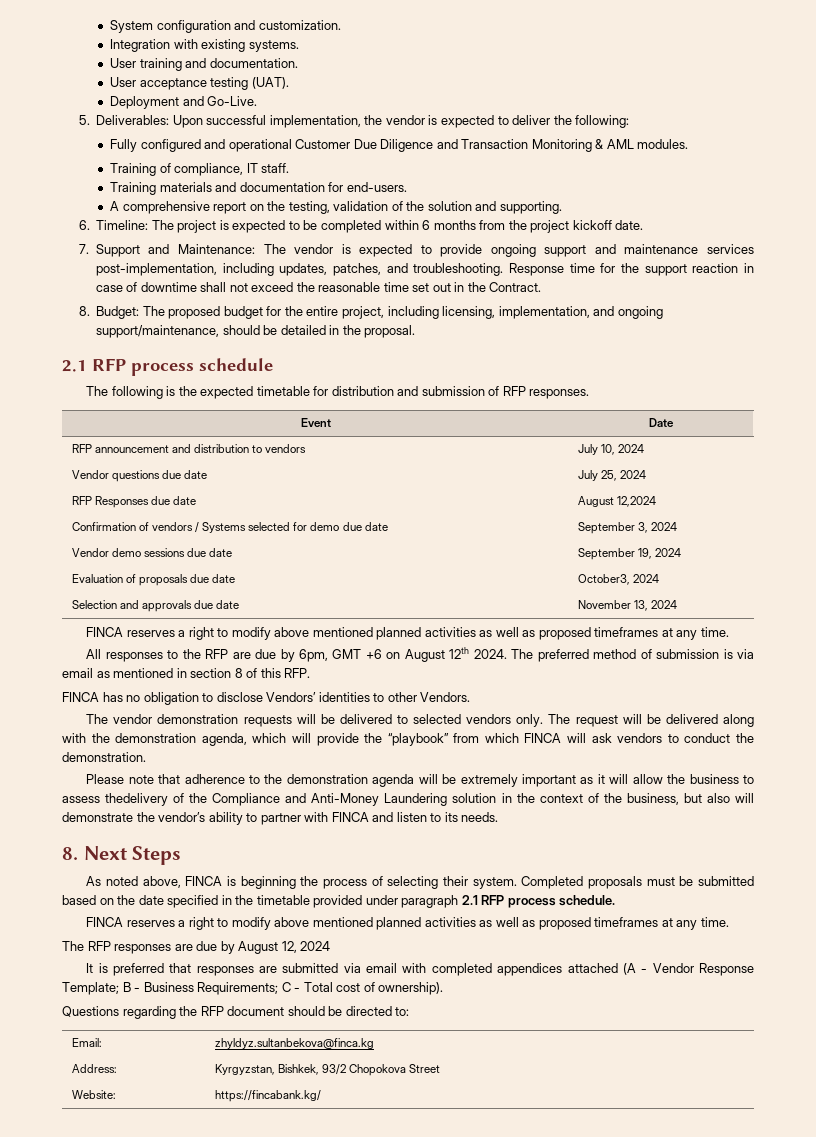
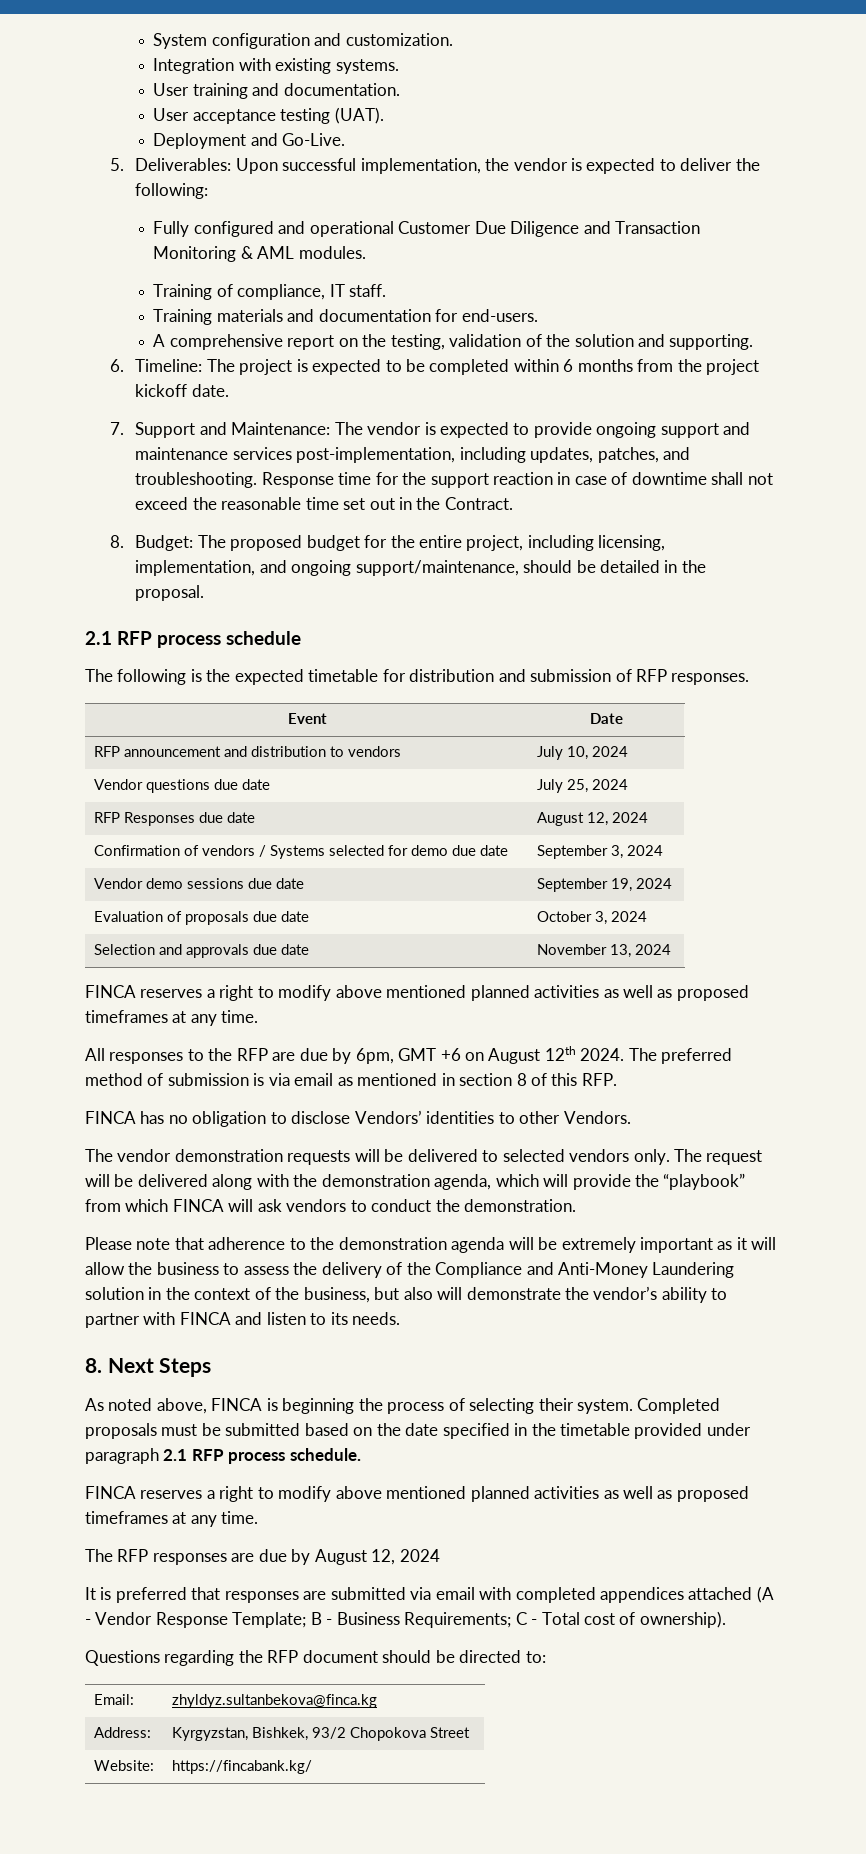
- RFP Responses due date | August 12,2024
+ RFP Responses due date | August 12, 2024
- Evaluation of proposals due date | October3, 2024
+ Evaluation of proposals due date | October 3, 2024
- Please note that adherence to the demonstration agenda will be extremely important as it will allow the business to assess thedelivery of the Compliance and Anti-Money Laundering solution in the context of the business, but also will demonstrate the vendor’s ability to partner with FINCA and listen to its needs.
+ Please note that adherence to the demonstration agenda will be extremely important as it will allow the business to assess the delivery of the Compliance and Anti-Money Laundering solution in the context of the business, but also will demonstrate the vendor’s ability to partner with FINCA and listen to its needs.

